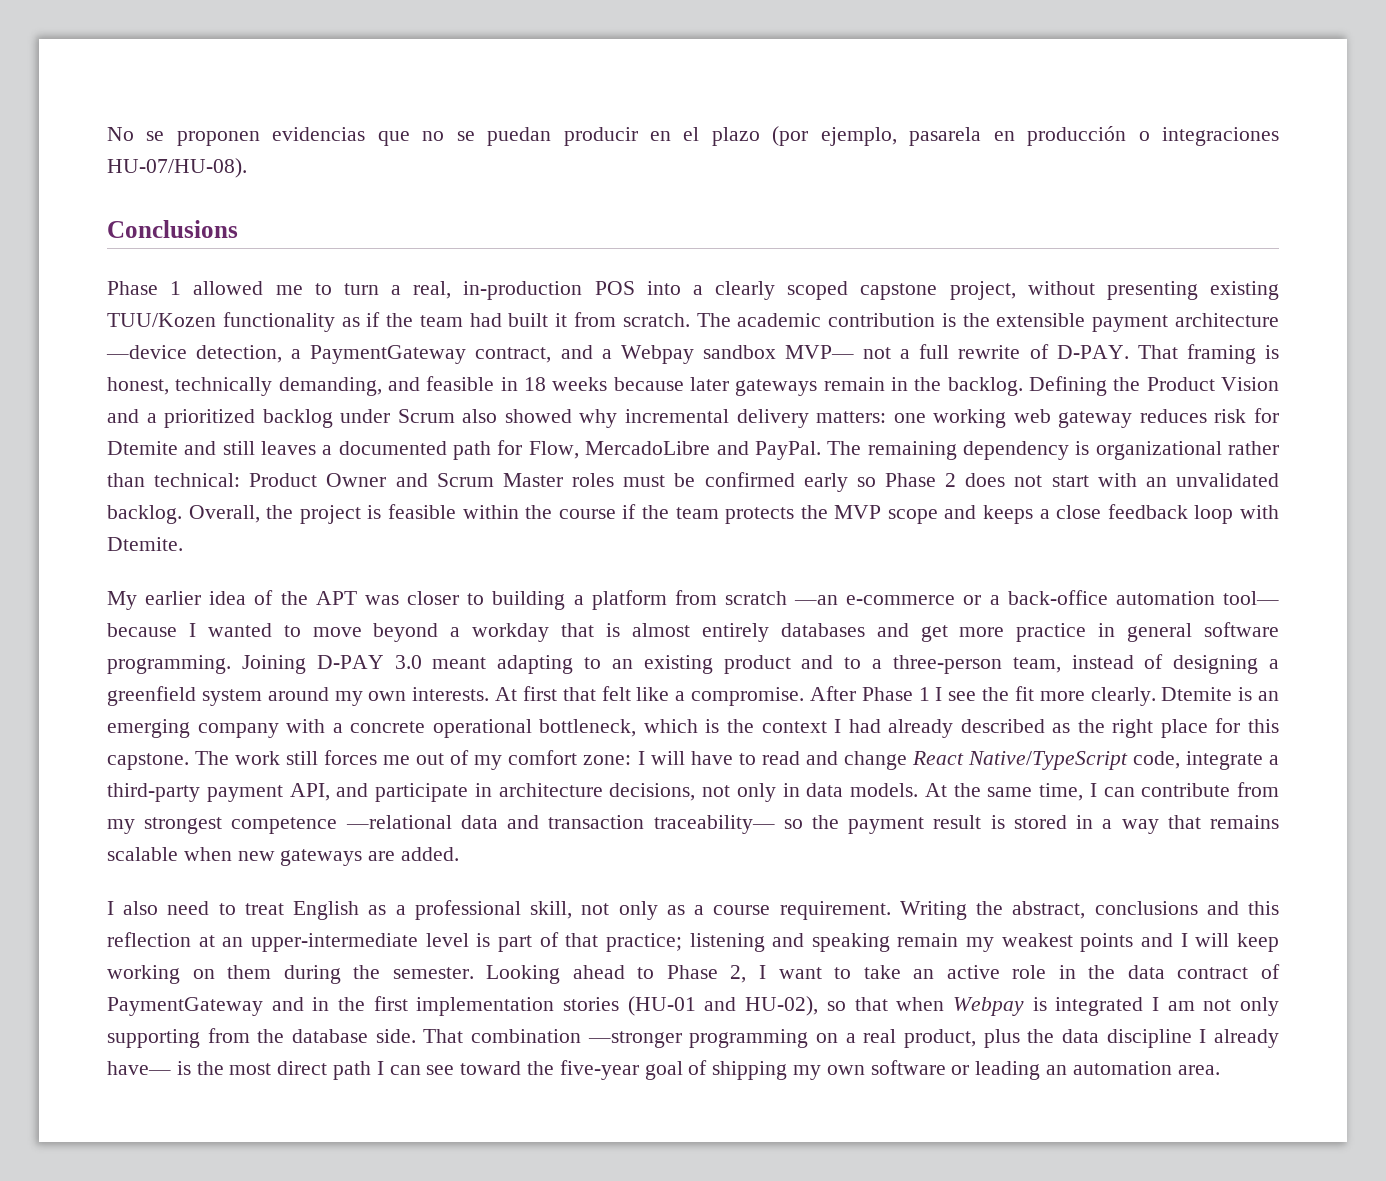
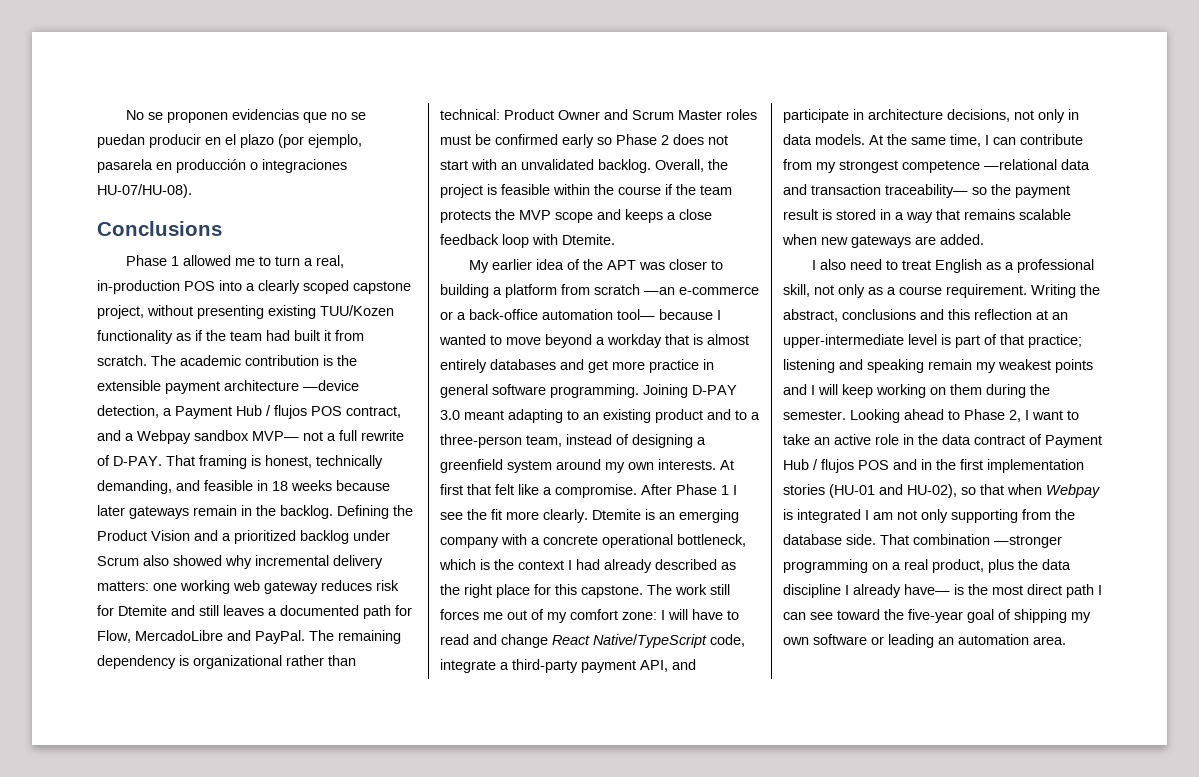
- The academic contribution is the extensible payment architecture —device detection, a PaymentGateway contract, and a Webpay sandbox MVP— not a full rewrite of D-PAY.
+ The academic contribution is the extensible payment architecture —device detection, a Payment Hub / flujos POS contract, and a Webpay sandbox MVP— not a full rewrite of D-PAY.
- Looking ahead to Phase 2, I want to take an active role in the data contract of PaymentGateway and in the first implementation stories (HU-01 and HU-02), so that when Webpay is integrated I am not only supporting from the database side.
+ Looking ahead to Phase 2, I want to take an active role in the data contract of Payment Hub / flujos POS and in the first implementation stories (HU-01 and HU-02), so that when Webpay is integrated I am not only supporting from the database side.

